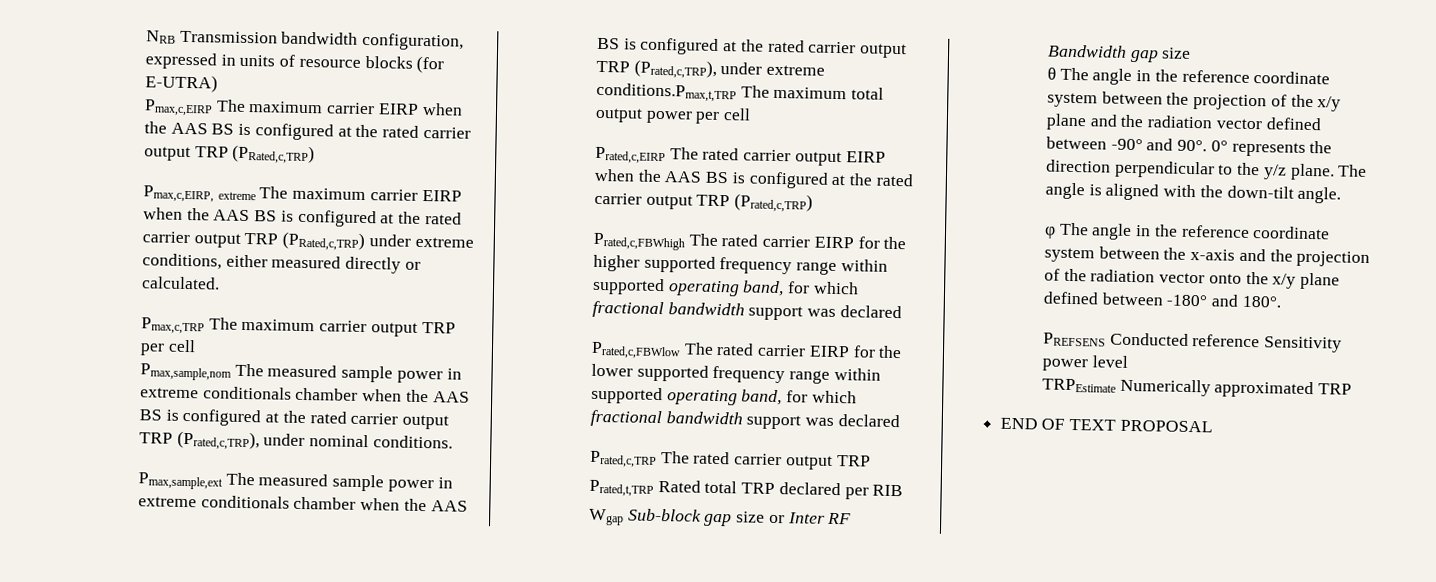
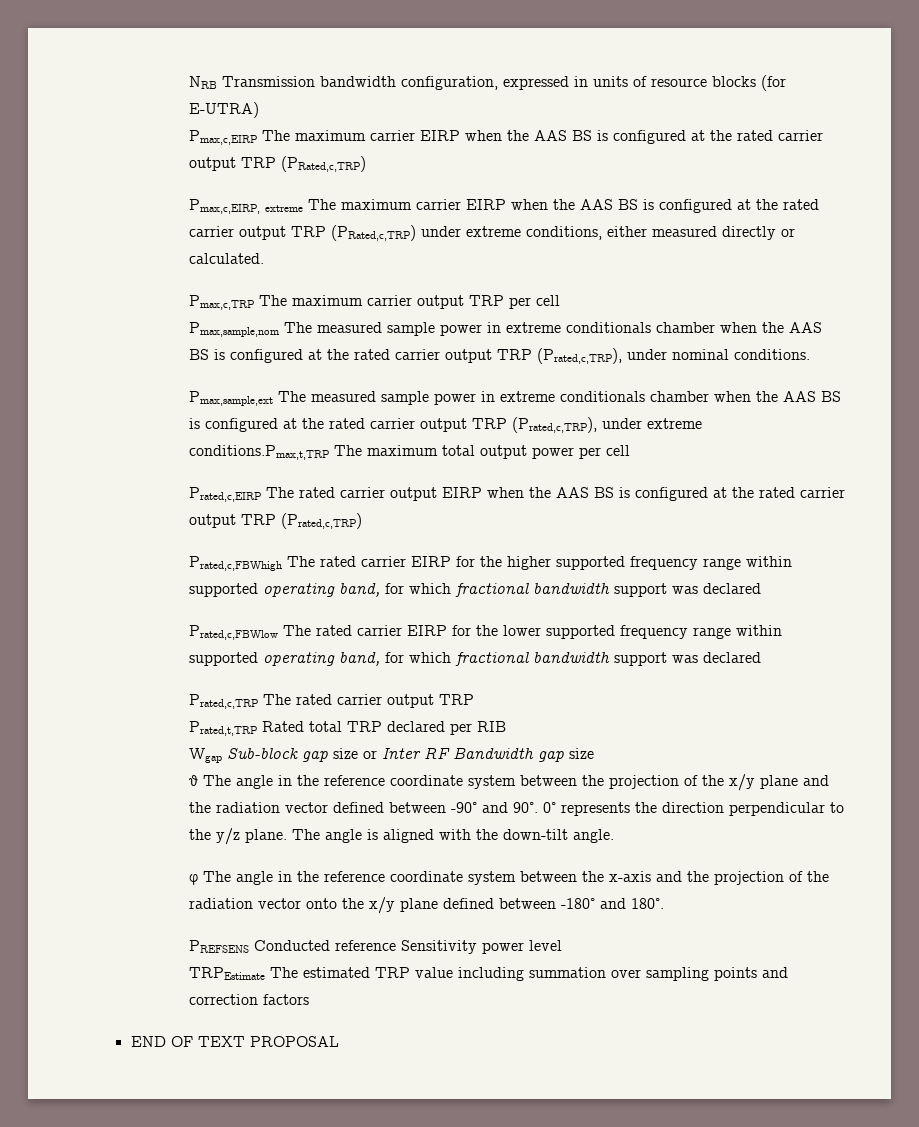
- TRPEstimate Numerically approximated TRP
+ TRPEstimate The estimated TRP value including summation over sampling points and correction factors

